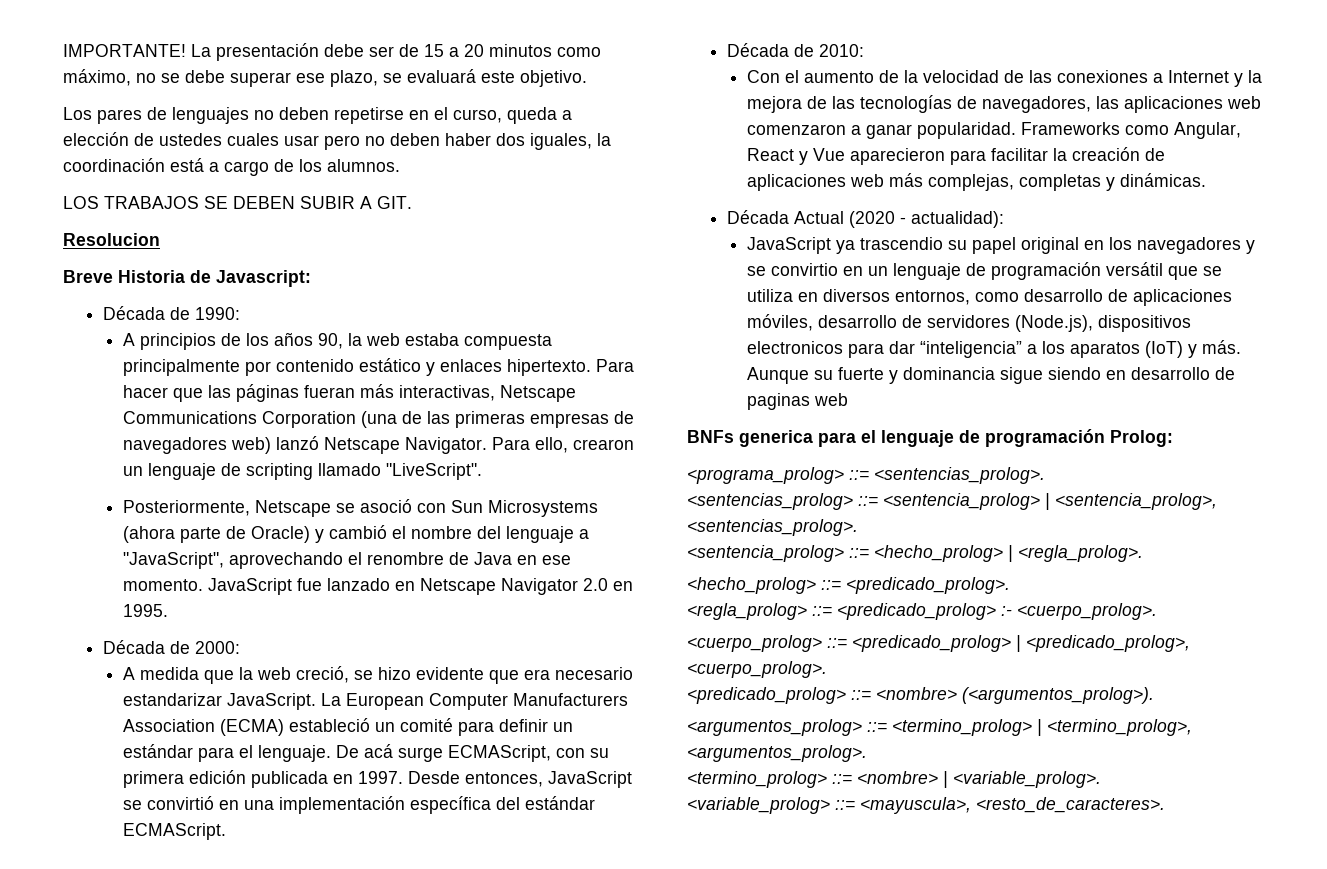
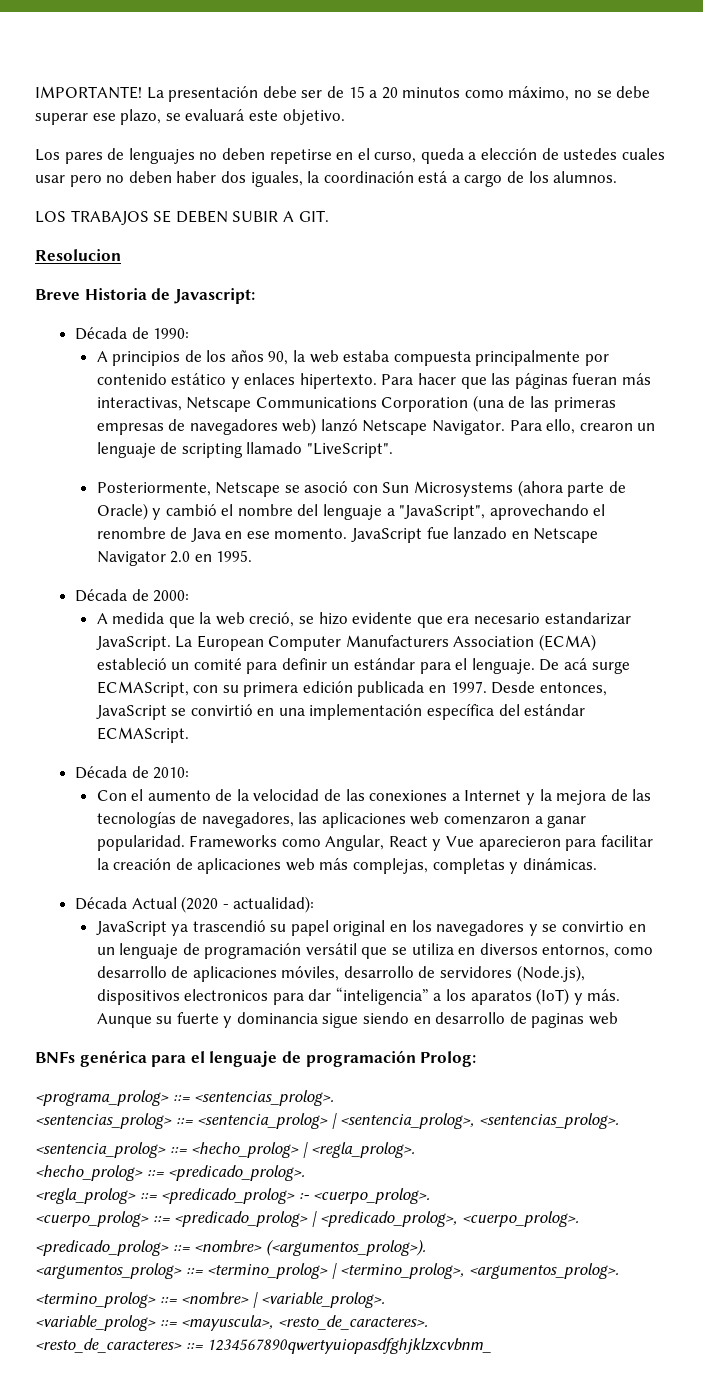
- JavaScript ya trascendio su papel original en los navegadores y se convirtio en un lenguaje de programación versátil que se utiliza en diversos entornos, como desarrollo de aplicaciones móviles, desarrollo de servidores (Node.js), dispositivos electronicos para dar “inteligencia” a los aparatos (IoT) y más.
+ JavaScript ya trascendió su papel original en los navegadores y se convirtio en un lenguaje de programación versátil que se utiliza en diversos entornos, como desarrollo de aplicaciones móviles, desarrollo de servidores (Node.js), dispositivos electronicos para dar “inteligencia” a los aparatos (IoT) y más.
- BNFs generica para el lenguaje de programación Prolog:
+ BNFs genérica para el lenguaje de programación Prolog:
+ <resto_de_caracteres> ::= 1234567890qwertyuiopasdfghjklzxcvbnm_

